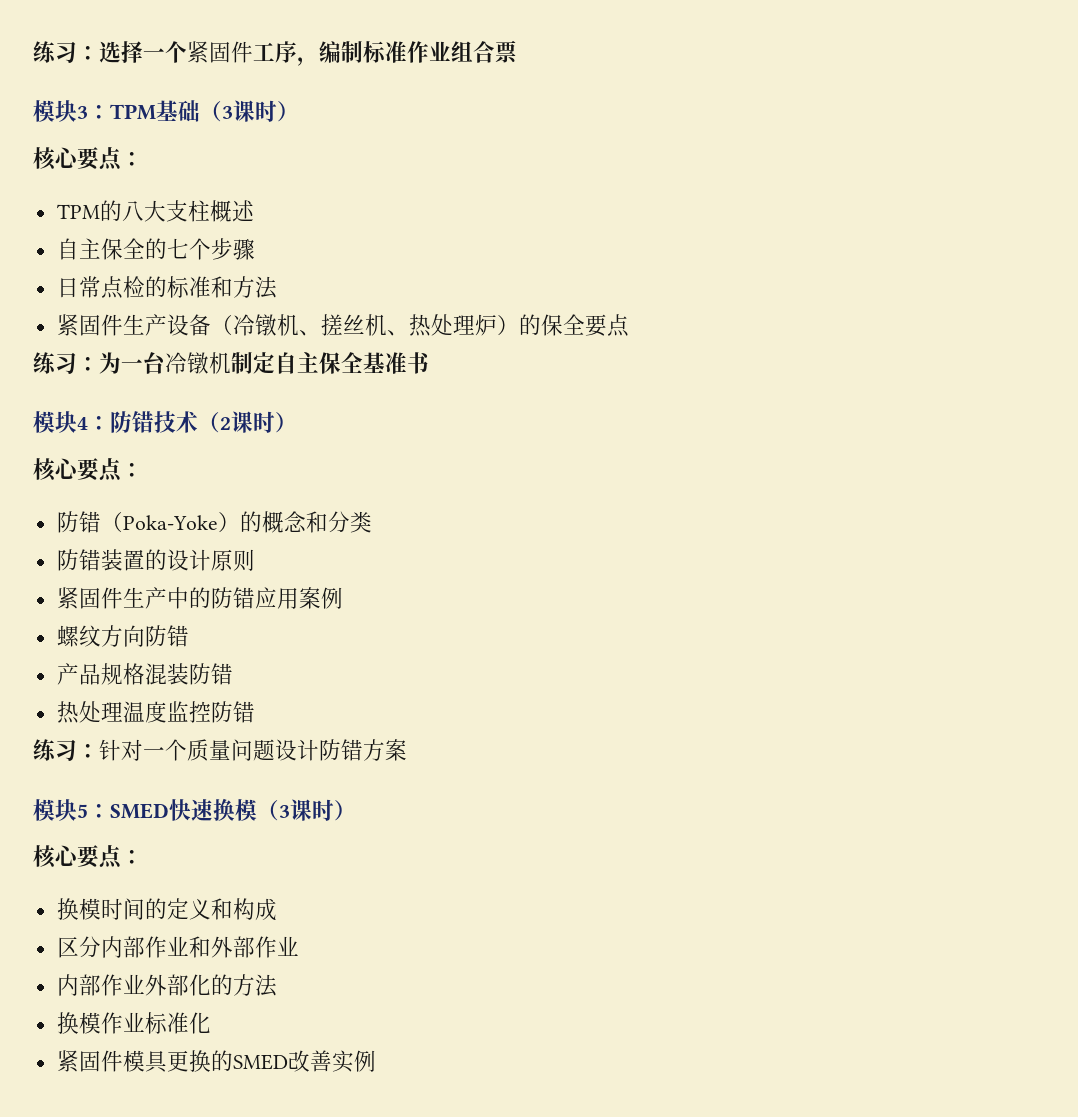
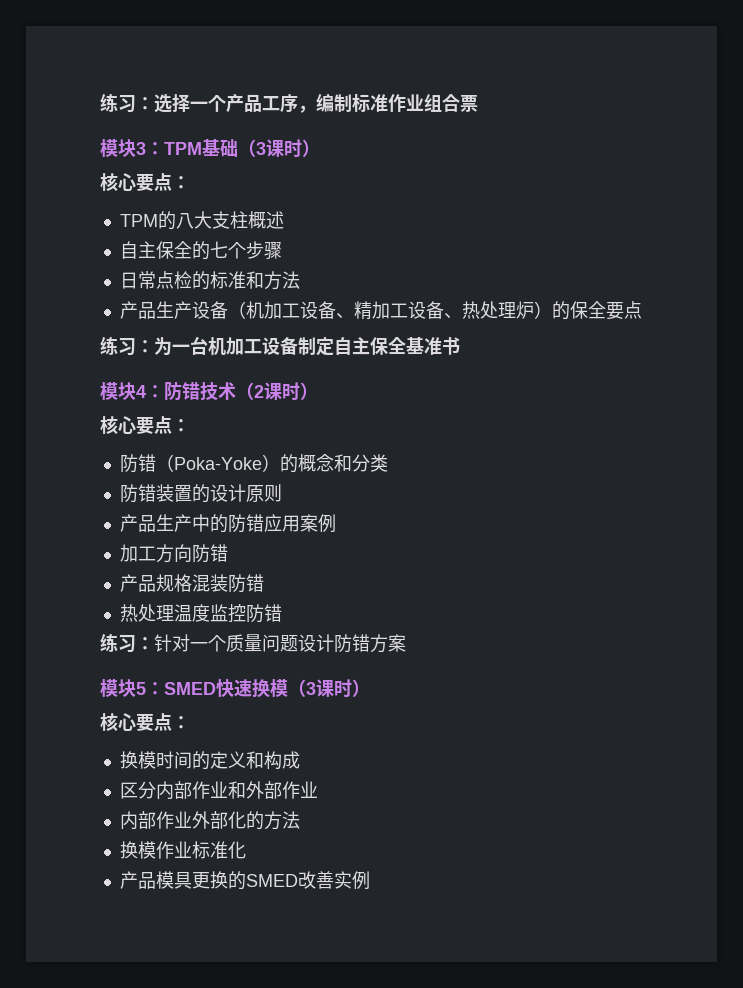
- 练习：选择一个紧固件工序，编制标准作业组合票
+ 练习：选择一个产品工序，编制标准作业组合票
- 紧固件生产设备（冷镦机、搓丝机、热处理炉）的保全要点
+ 产品生产设备（机加工设备、精加工设备、热处理炉）的保全要点
- 练习：为一台冷镦机制定自主保全基准书
+ 练习：为一台机加工设备制定自主保全基准书
- 紧固件生产中的防错应用案例
+ 产品生产中的防错应用案例
- 螺纹方向防错
+ 加工方向防错
- 紧固件模具更换的SMED改善实例
+ 产品模具更换的SMED改善实例

